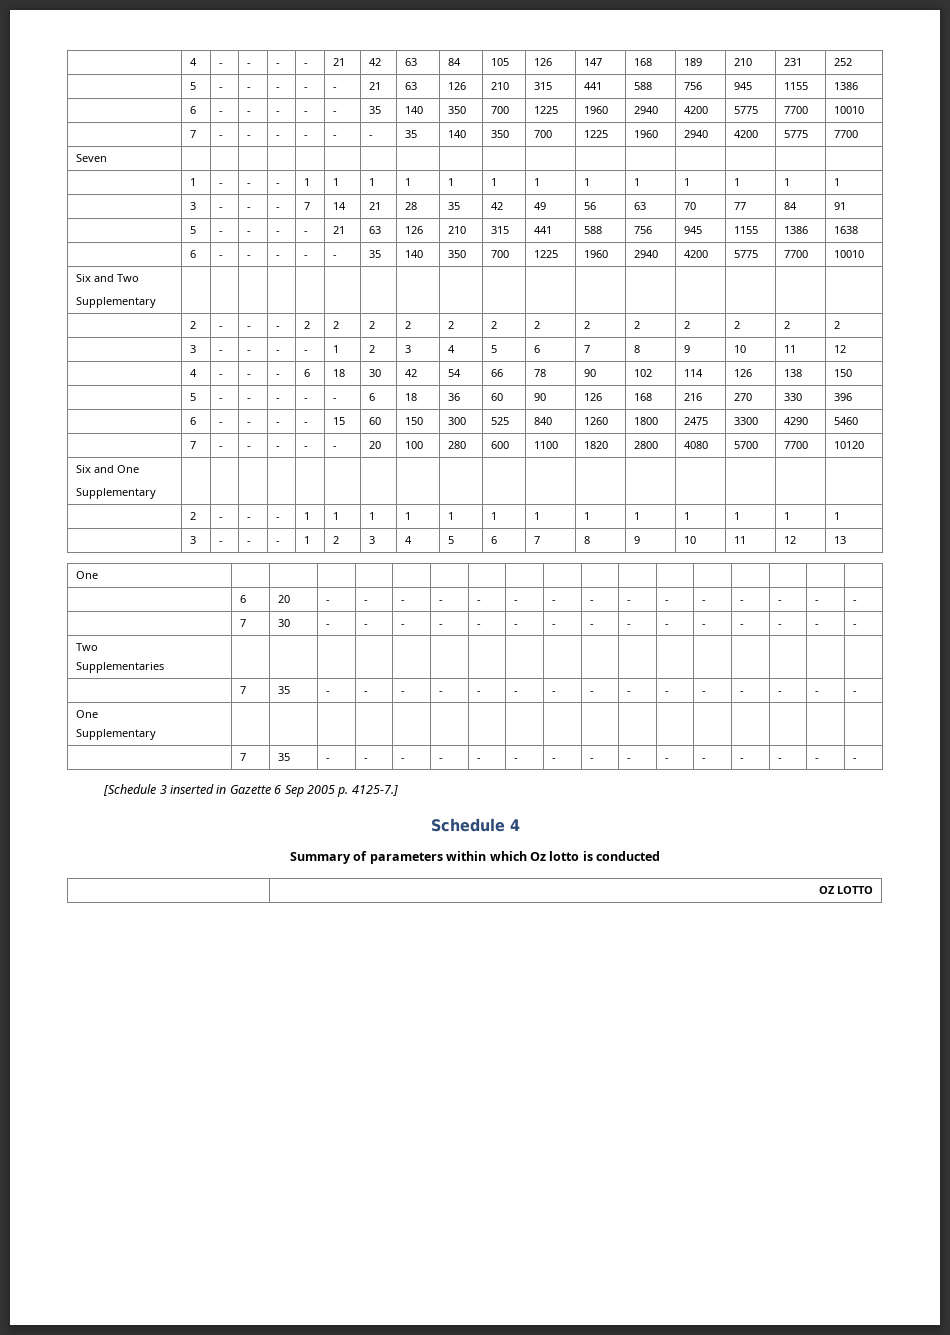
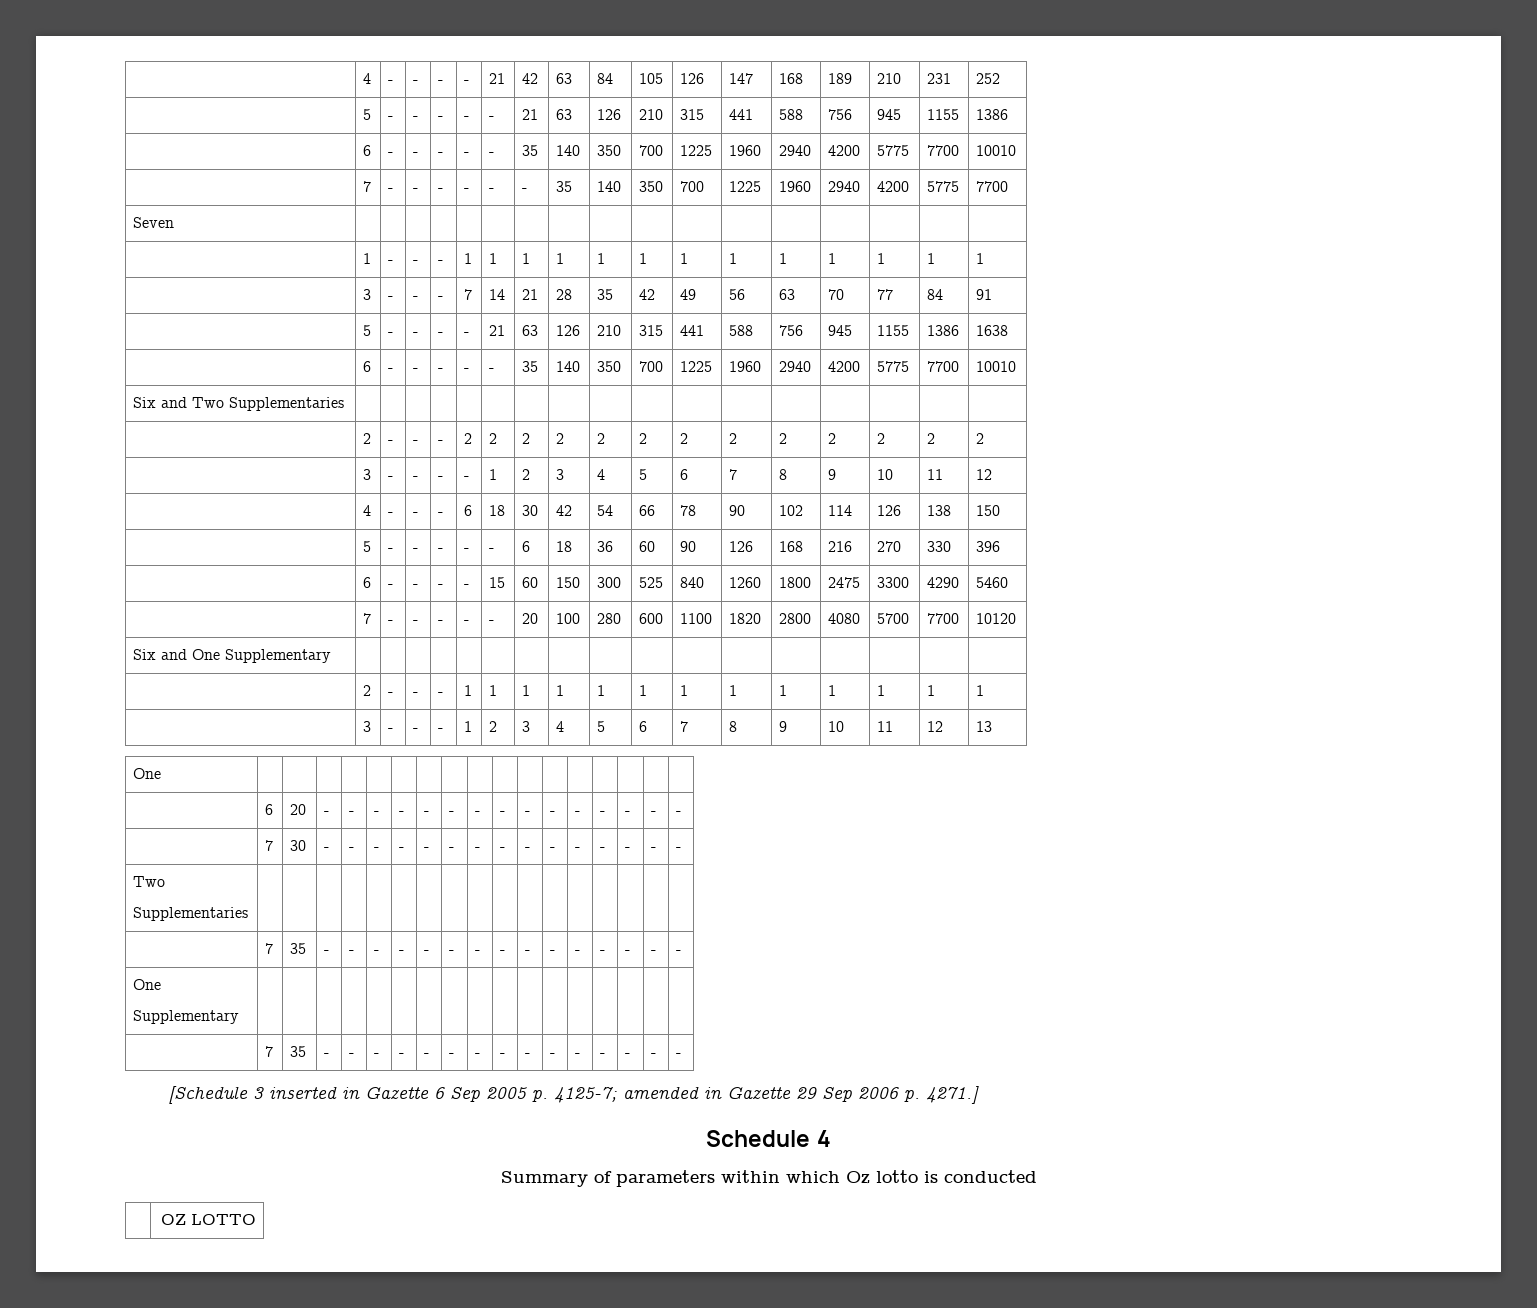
- Six and Two
- Supplementary | | | | | | | | | | | | | | | | |
+ Six and Two Supplementaries | | | | | | | | | | | | | | | | |
- Six and One
- Supplementary | | | | | | | | | | | | | | | | |
+ Six and One Supplementary | | | | | | | | | | | | | | | | |
- [Schedule 3 inserted in Gazette 6 Sep 2005 p. 4125-7.]
+ [Schedule 3 inserted in Gazette 6 Sep 2005 p. 4125-7; amended in Gazette 29 Sep 2006 p. 4271.]

